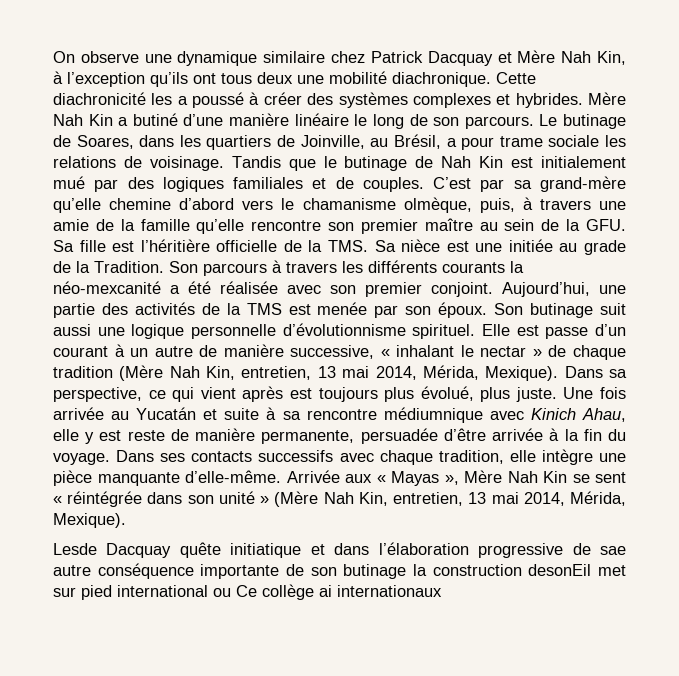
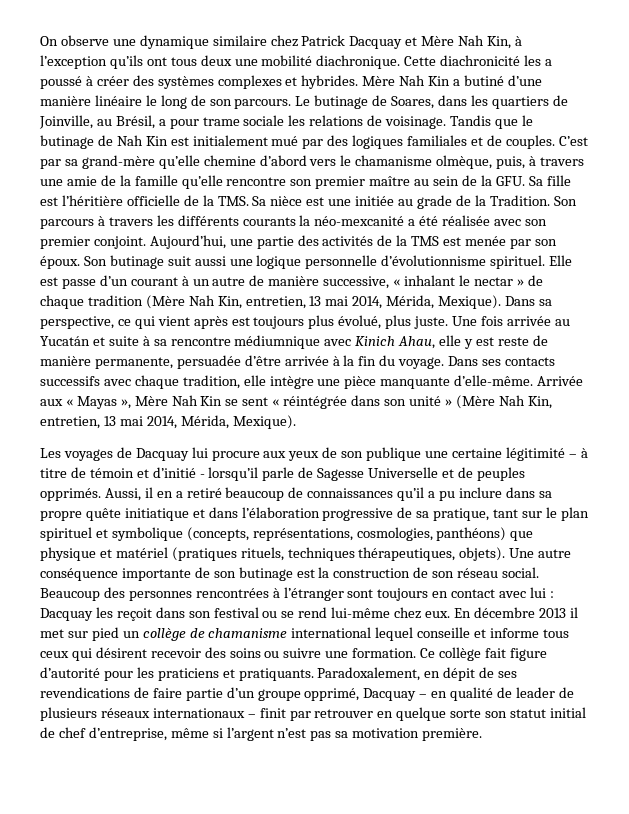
- Lesde Dacquay quête initiatique et dans l’élaboration progressive de sae autre conséquence importante de son butinage la construction desonEil met sur pied international ou Ce collège ai internationaux
+ Les voyages de Dacquay lui procure aux yeux de son publique une certaine légitimité – à titre de témoin et d’initié - lorsqu’il parle de Sagesse Universelle et de peuples opprimés. Aussi, il en a retiré beaucoup de connaissances qu’il a pu inclure dans sa propre quête initiatique et dans l’élaboration progressive de sa pratique, tant sur le plan spirituel et symbolique (concepts, représentations, cosmologies, panthéons) que physique et matériel (pratiques rituels, techniques thérapeutiques, objets). Une autre conséquence importante de son butinage est la construction de son réseau social. Beaucoup des personnes rencontrées à l’étranger sont toujours en contact avec lui : Dacquay les reçoit dans son festival ou se rend lui-même chez eux. En décembre 2013 il met sur pied un collège de chamanisme international lequel conseille et informe tous ceux qui désirent recevoir des soins ou suivre une formation. Ce collège fait figure d’autorité pour les praticiens et pratiquants. Paradoxalement, en dépit de ses revendications de faire partie d’un groupe opprimé, Dacquay – en qualité de leader de plusieurs réseaux internationaux – finit par retrouver en quelque sorte son statut initial de chef d’entreprise, même si l’argent n’est pas sa motivation première.

